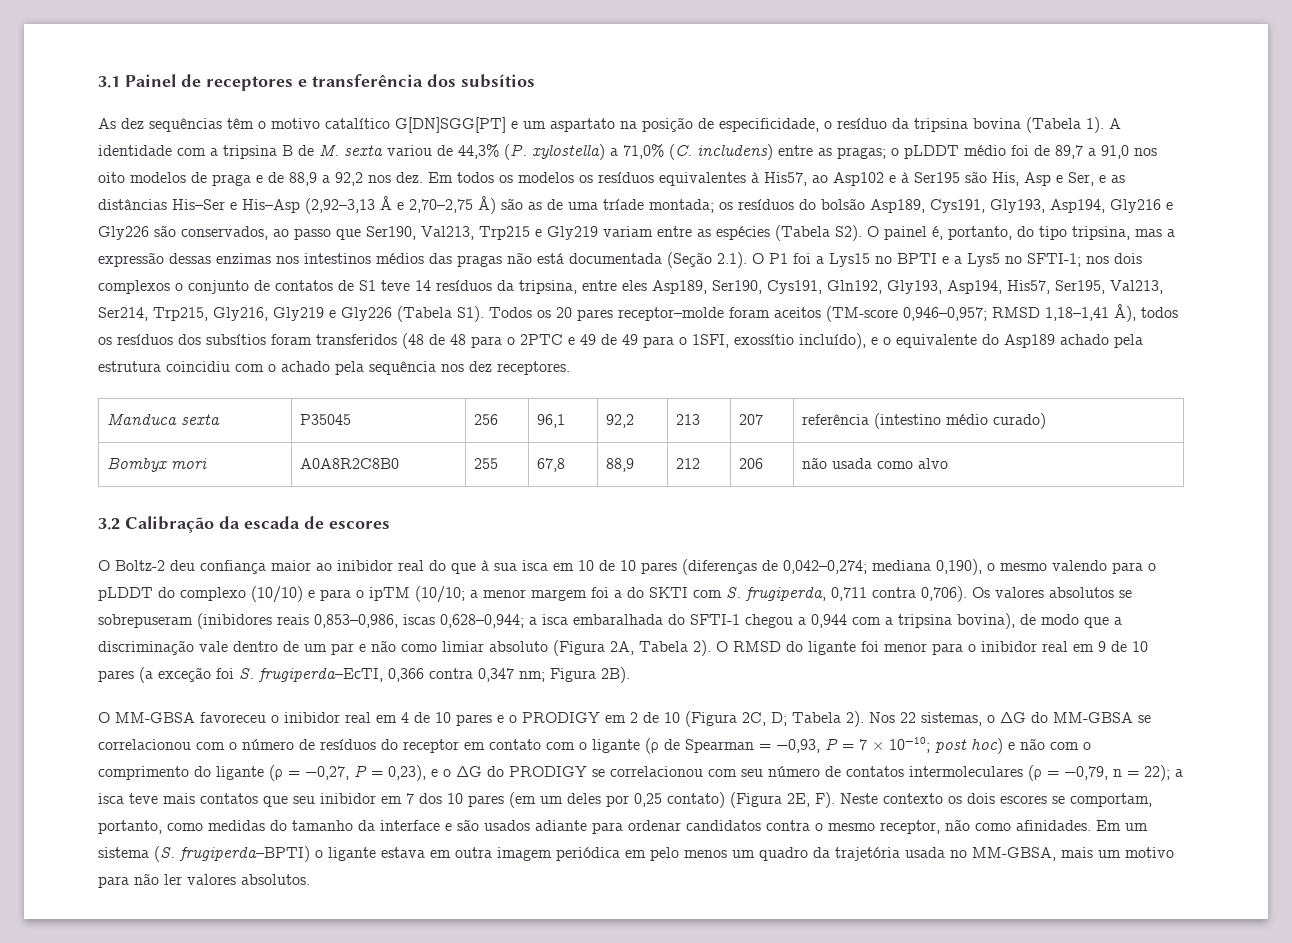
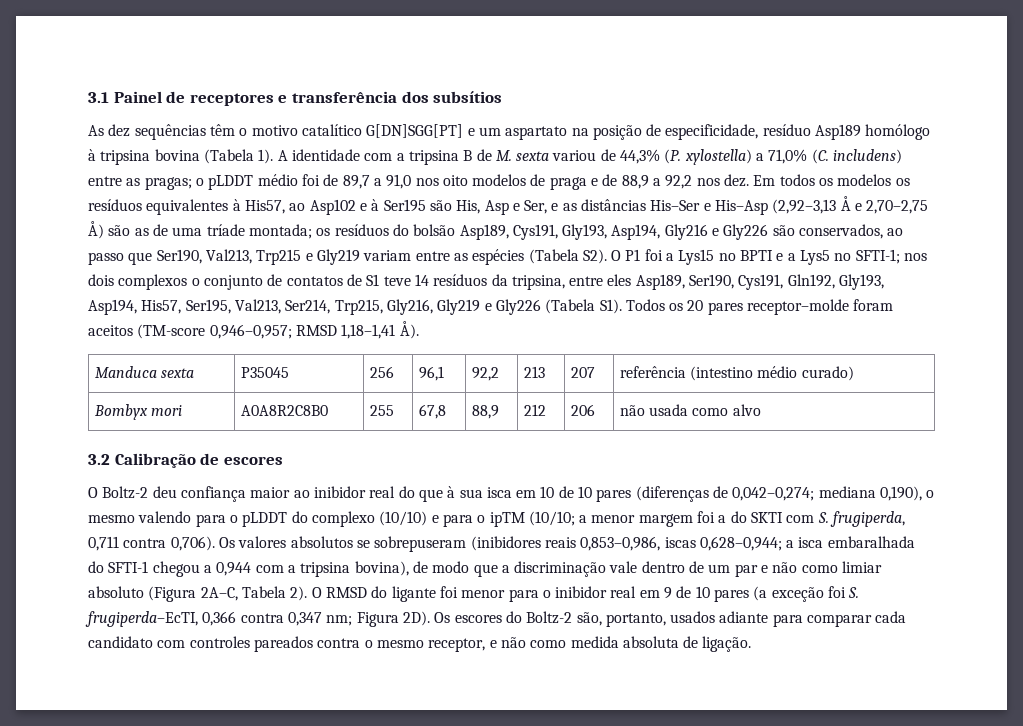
- As dez sequências têm o motivo catalítico G[DN]SGG[PT] e um aspartato na posição de especificidade, o resíduo da tripsina bovina (Tabela 1).
+ As dez sequências têm o motivo catalítico G[DN]SGG[PT] e um aspartato na posição de especificidade, resíduo Asp189 homólogo à tripsina bovina (Tabela 1).
- os resíduos do bolsão Asp189, Cys191, Gly193, Asp194, Gly216 e Gly226 são conservados, ao passo que Ser190, Val213, Trp215 e Gly219 variam entre as espécies (Tabela S2). O painel é, portanto, do tipo tripsina, mas a expressão dessas enzimas nos intestinos médios das pragas não está documentada (Seção 2.1). O P1 foi a Lys15 no BPTI e a Lys5 no SFTI-1;
+ os resíduos do bolsão Asp189, Cys191, Gly193, Asp194, Gly216 e Gly226 são conservados, ao passo que Ser190, Val213, Trp215 e Gly219 variam entre as espécies (Tabela S2). O P1 foi a Lys15 no BPTI e a Lys5 no SFTI-1;
- RMSD 1,18–1,41 Å), todos os resíduos dos subsítios foram transferidos (48 de 48 para o 2PTC e 49 de 49 para o 1SFI, exossítio incluído), e o equivalente do Asp189 achado pela estrutura coincidiu com o achado pela sequência nos dez receptores.
+ RMSD 1,18–1,41 Å).
- 3.2 Calibração da escada de escores
+ 3.2 Calibração de escores
- Os valores absolutos se sobrepuseram (inibidores reais 0,853–0,986, iscas 0,628–0,944; a isca embaralhada do SFTI-1 chegou a 0,944 com a tripsina bovina), de modo que a discriminação vale dentro de um par e não como limiar absoluto (Figura 2A, Tabela 2).
+ Os valores absolutos se sobrepuseram (inibidores reais 0,853–0,986, iscas 0,628–0,944; a isca embaralhada do SFTI-1 chegou a 0,944 com a tripsina bovina), de modo que a discriminação vale dentro de um par e não como limiar absoluto (Figura 2A–C, Tabela 2).
- O RMSD do ligante foi menor para o inibidor real em 9 de 10 pares (a exceção foi S. frugiperda–EcTI, 0,366 contra 0,347 nm; Figura 2B).
- O MM-GBSA favoreceu o inibidor real em 4 de 10 pares e o PRODIGY em 2 de 10 (Figura 2C, D; Tabela 2). Nos 22 sistemas, o ΔG do MM-GBSA se correlacionou com o número de resíduos do receptor em contato com o ligante (ρ de Spearman = −0,93, P = 7 × 10−10; post hoc) e não com o comprimento do ligante (ρ = −0,27, P = 0,23), e o ΔG do PRODIGY se correlacionou com seu número de contatos intermoleculares (ρ = −0,79, n = 22); a isca teve mais contatos que seu inibidor em 7 dos 10 pares (em um deles por 0,25 contato) (Figura 2E, F). Neste contexto os dois escores se comportam, portanto, como medidas do tamanho da interface e são usados adiante para ordenar candidatos contra o mesmo receptor, não como afinidades. Em um sistema (S. frugiperda–BPTI) o ligante estava em outra imagem periódica em pelo menos um quadro da trajetória usada no MM-GBSA, mais um motivo para não ler valores absolutos.
+ O RMSD do ligante foi menor para o inibidor real em 9 de 10 pares (a exceção foi S. frugiperda–EcTI, 0,366 contra 0,347 nm; Figura 2D). Os escores do Boltz-2 são, portanto, usados adiante para comparar cada candidato com controles pareados contra o mesmo receptor, e não como medida absoluta de ligação.

